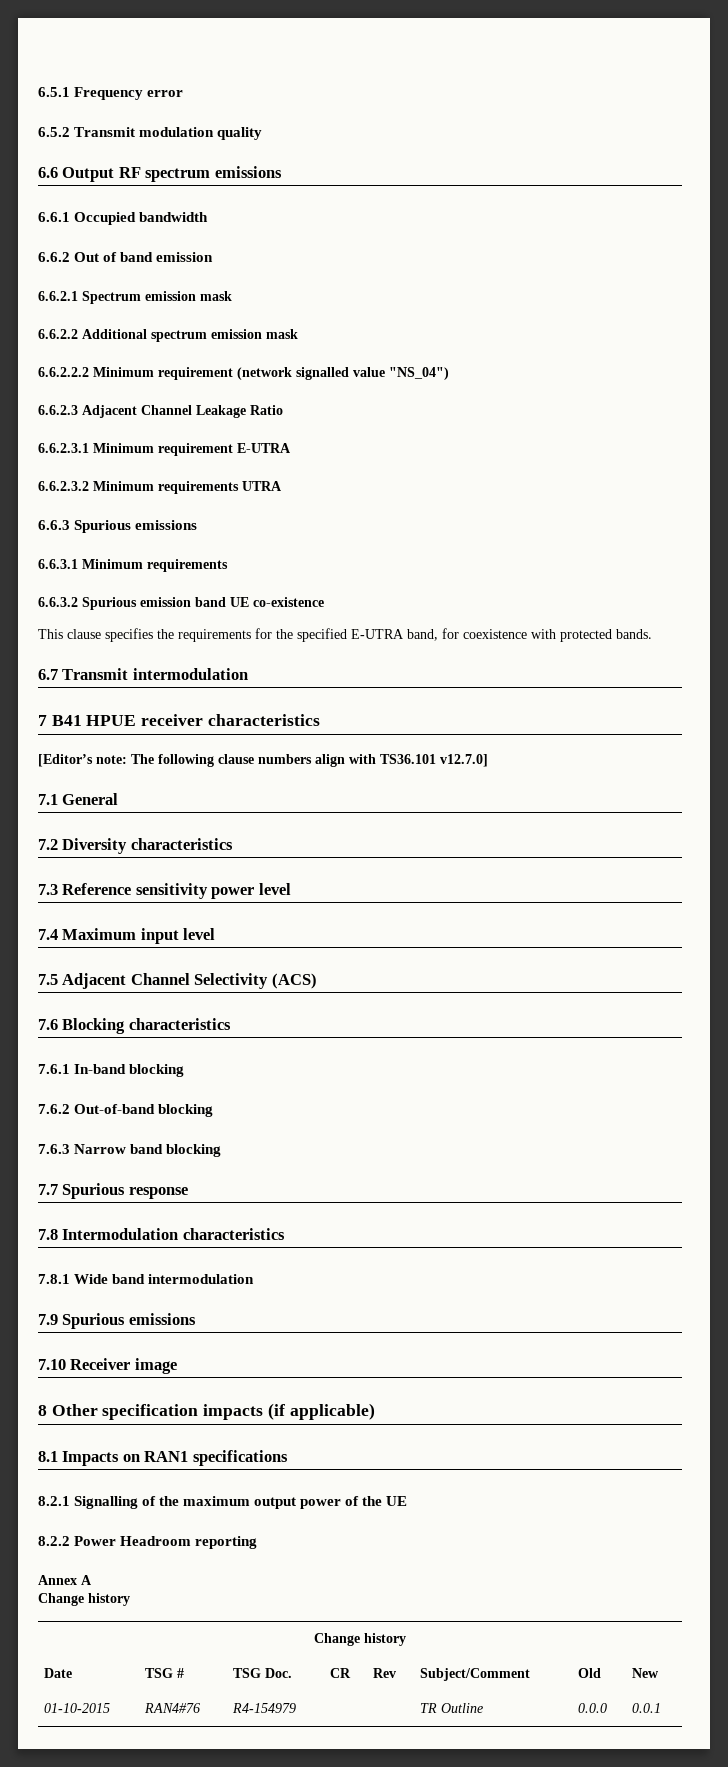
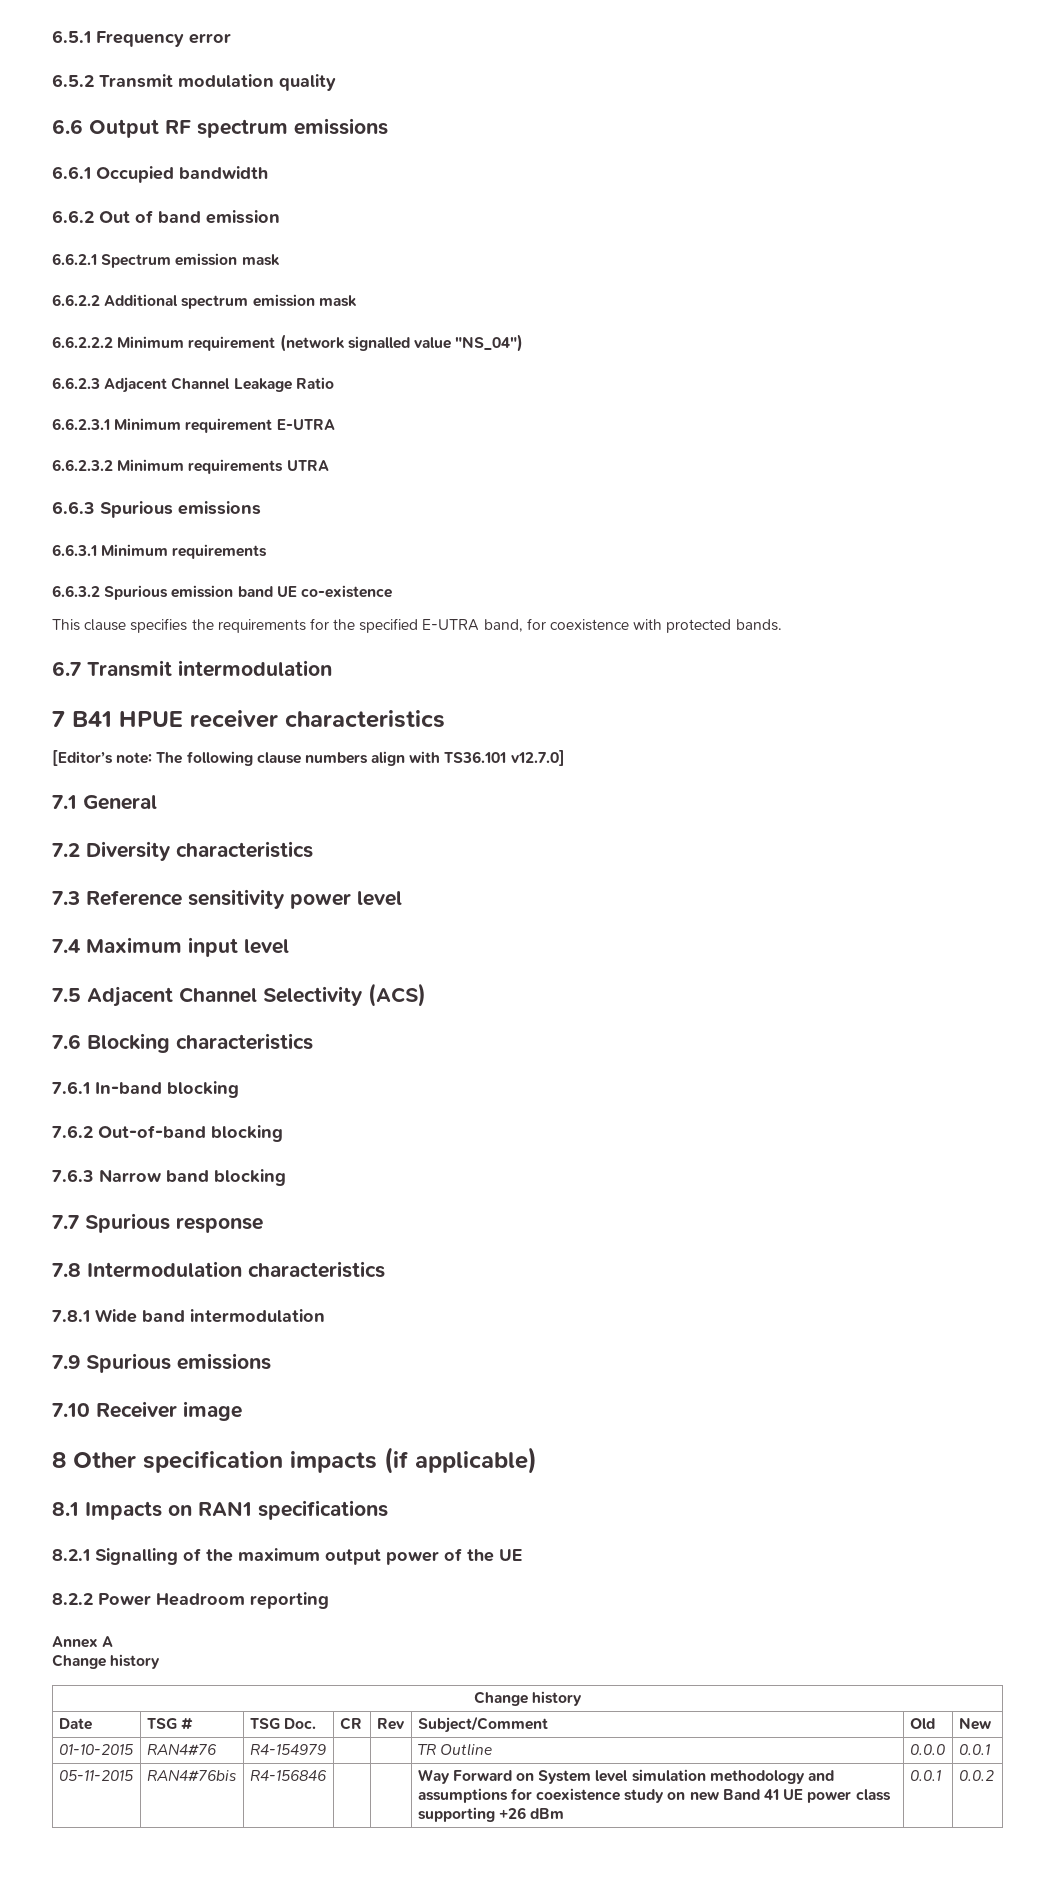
+ 05-11-2015 | RAN4#76bis | R4-156846 | | | Way Forward on System level simulation methodology and assumptions for coexistence study on new Band 41 UE power class supporting +26 dBm | 0.0.1 | 0.0.2

